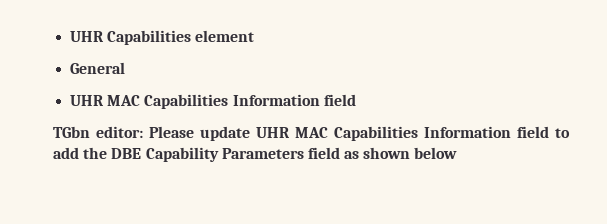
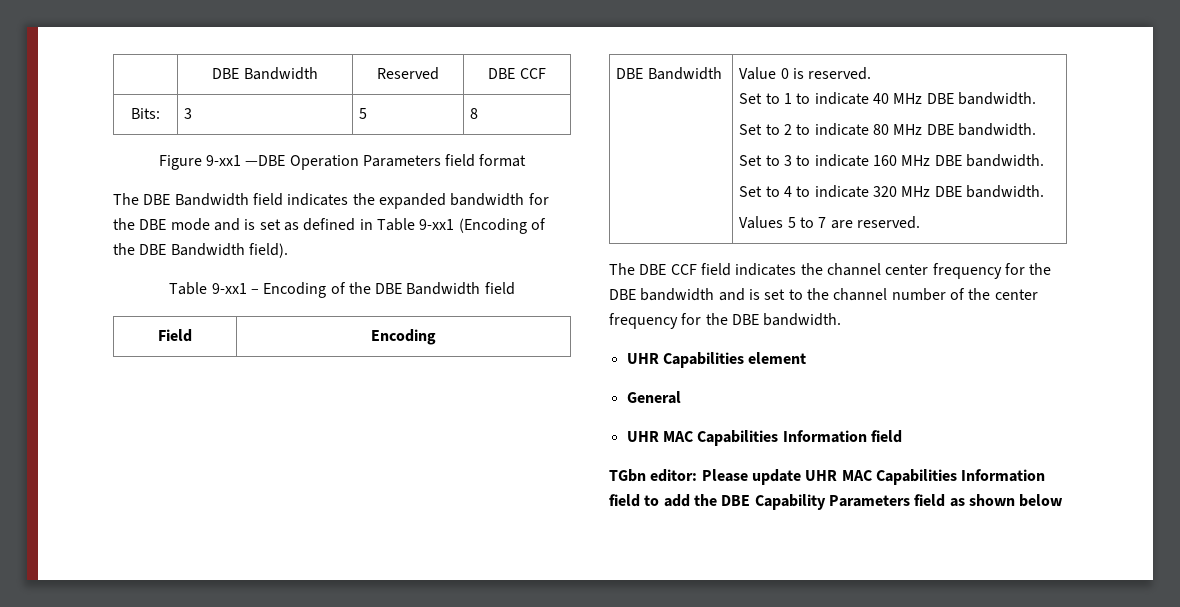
+ | DBE Bandwidth | Reserved | DBE CCF
+ Bits: | 3 | 5 | 8
+ Figure 9-xx1 —DBE Operation Parameters field format
+ The DBE Bandwidth field indicates the expanded bandwidth for the DBE mode and is set as defined in Table 9-xx1 (Encoding of the DBE Bandwidth field).
+ Table 9-xx1 – Encoding of the DBE Bandwidth field
+ Field | Encoding
+ DBE Bandwidth | Value 0 is reserved.
+ Set to 1 to indicate 40 MHz DBE bandwidth.
+ Set to 2 to indicate 80 MHz DBE bandwidth.
+ Set to 3 to indicate 160 MHz DBE bandwidth.
+ Set to 4 to indicate 320 MHz DBE bandwidth.
+ Values 5 to 7 are reserved.
+ The DBE CCF field indicates the channel center frequency for the DBE bandwidth and is set to the channel number of the center frequency for the DBE bandwidth.

